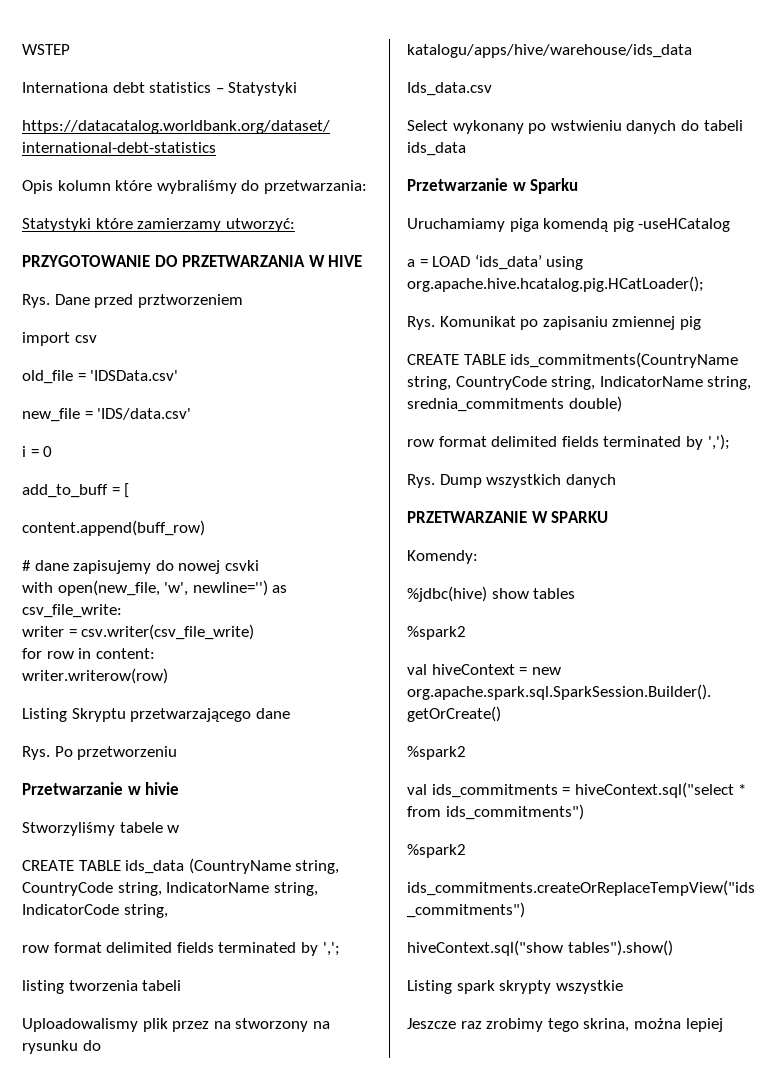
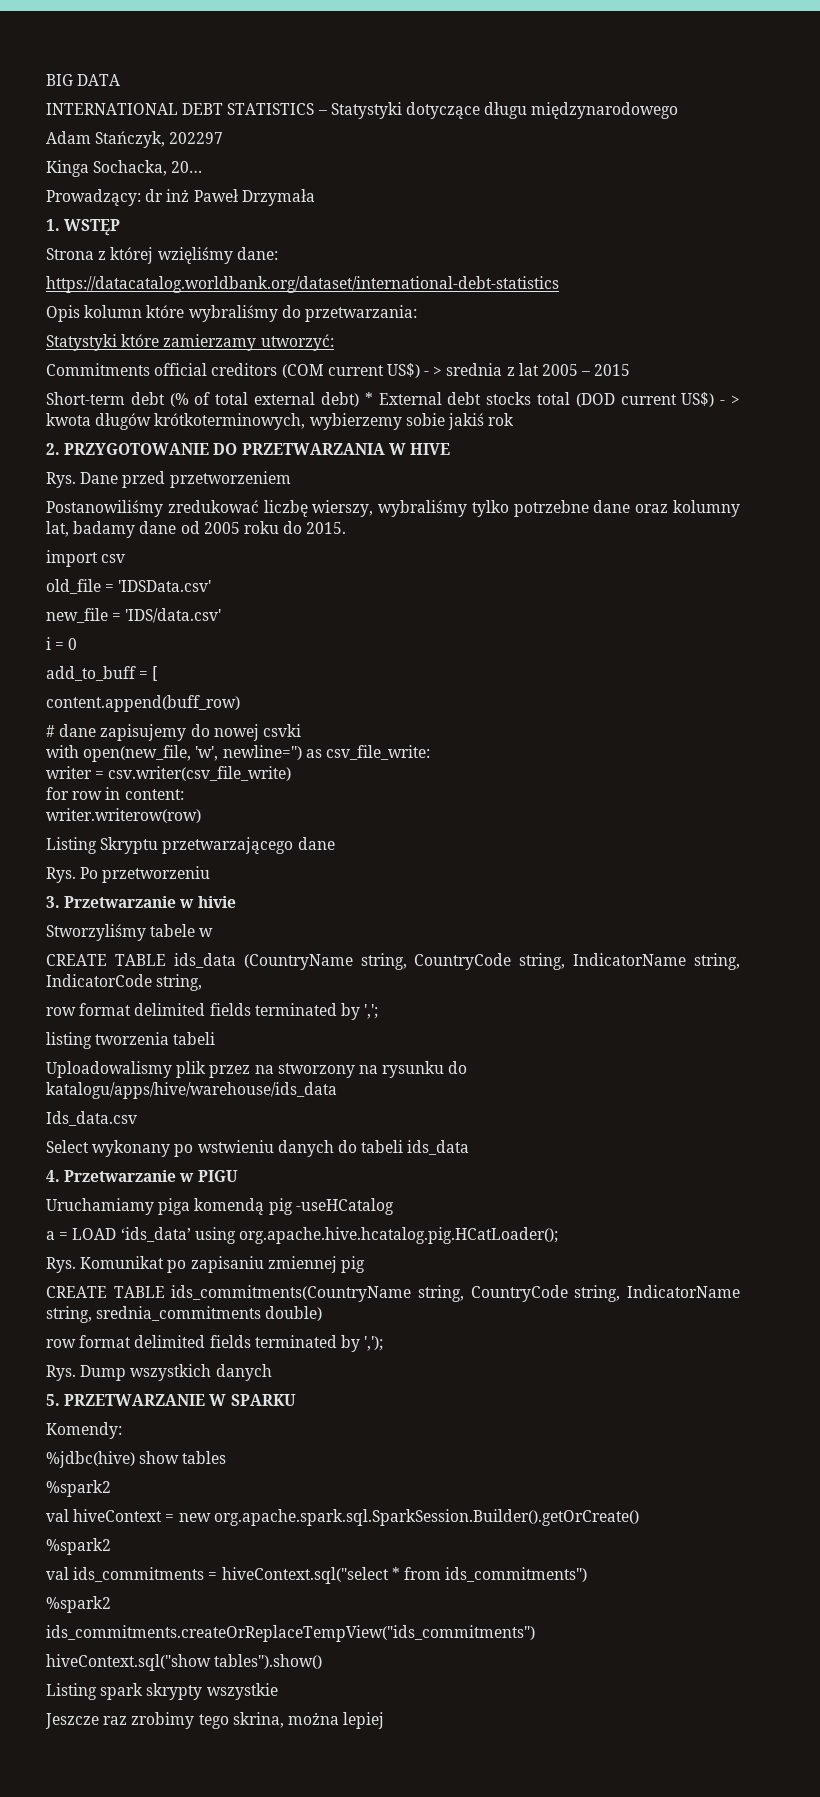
- WSTEP
- Internationa debt statistics – Statystyki
+ BIG DATA
+ INTERNATIONAL DEBT STATISTICS – Statystyki dotyczące długu międzynarodowego
+ Adam Stańczyk, 202297
+ Kinga Sochacka, 20…
+ Prowadzący: dr inż Paweł Drzymała
+ 1. WSTĘP
+ Strona z której wzięliśmy dane:
- PRZYGOTOWANIE DO PRZETWARZANIA W HIVE
+ Commitments official creditors (COM current US$) - > srednia z lat 2005 – 2015
+ Short-term debt (% of total external debt) * External debt stocks total (DOD current US$) - > kwota długów krótkoterminowych, wybierzemy sobie jakiś rok
+ 2. PRZYGOTOWANIE DO PRZETWARZANIA W HIVE
- Rys. Dane przed prztworzeniem
+ Rys. Dane przed przetworzeniem
+ Postanowiliśmy zredukować liczbę wierszy, wybraliśmy tylko potrzebne dane oraz kolumny lat, badamy dane od 2005 roku do 2015.
- Przetwarzanie w hivie
+ 3. Przetwarzanie w hivie
- Przetwarzanie w Sparku
+ 4. Przetwarzanie w PIGU
- PRZETWARZANIE W SPARKU
+ 5. PRZETWARZANIE W SPARKU

